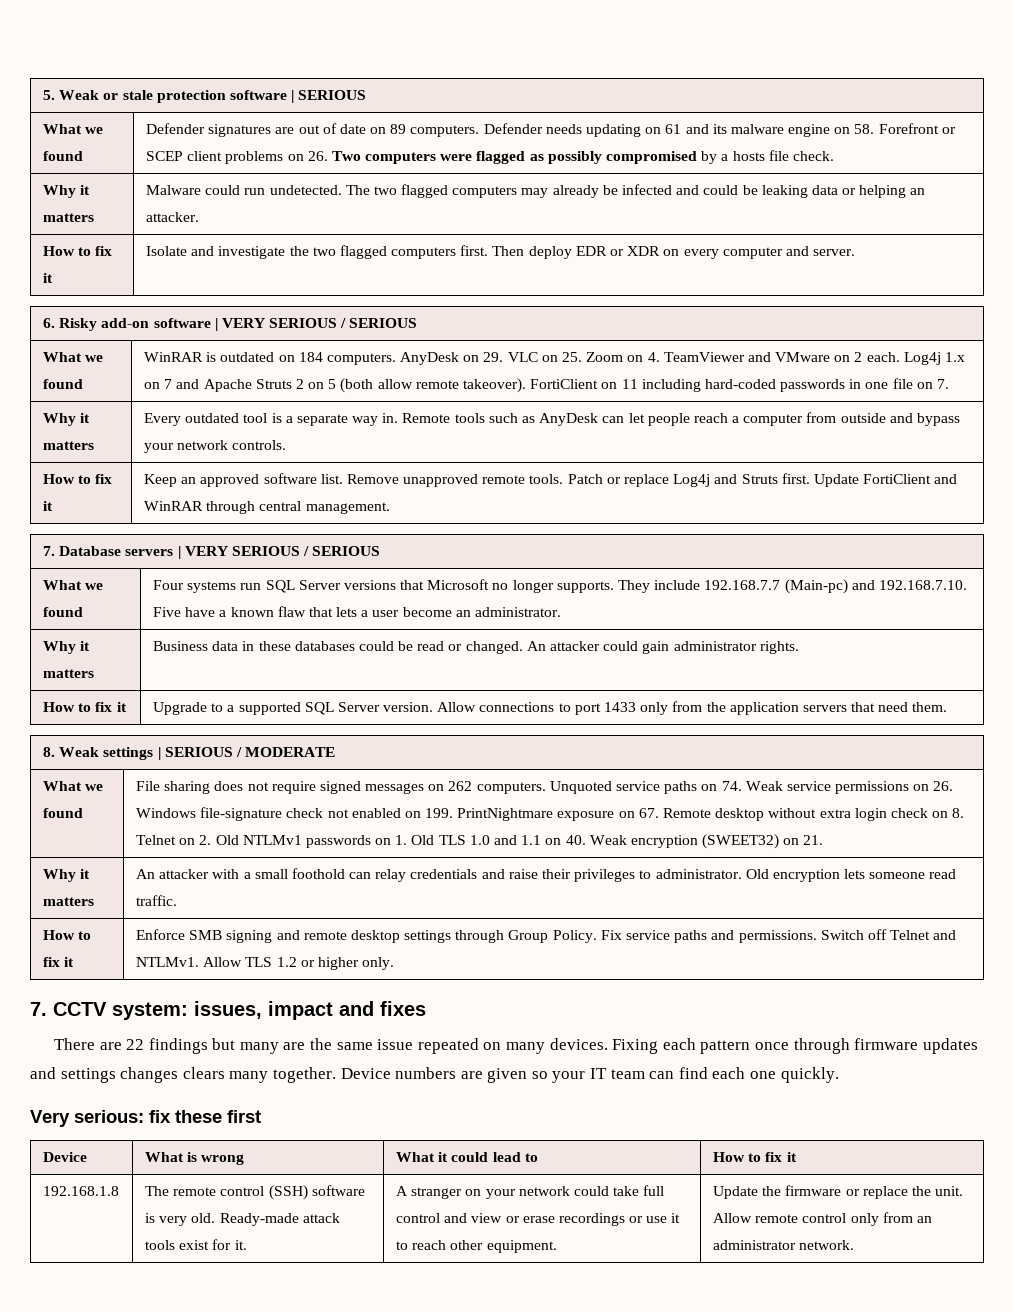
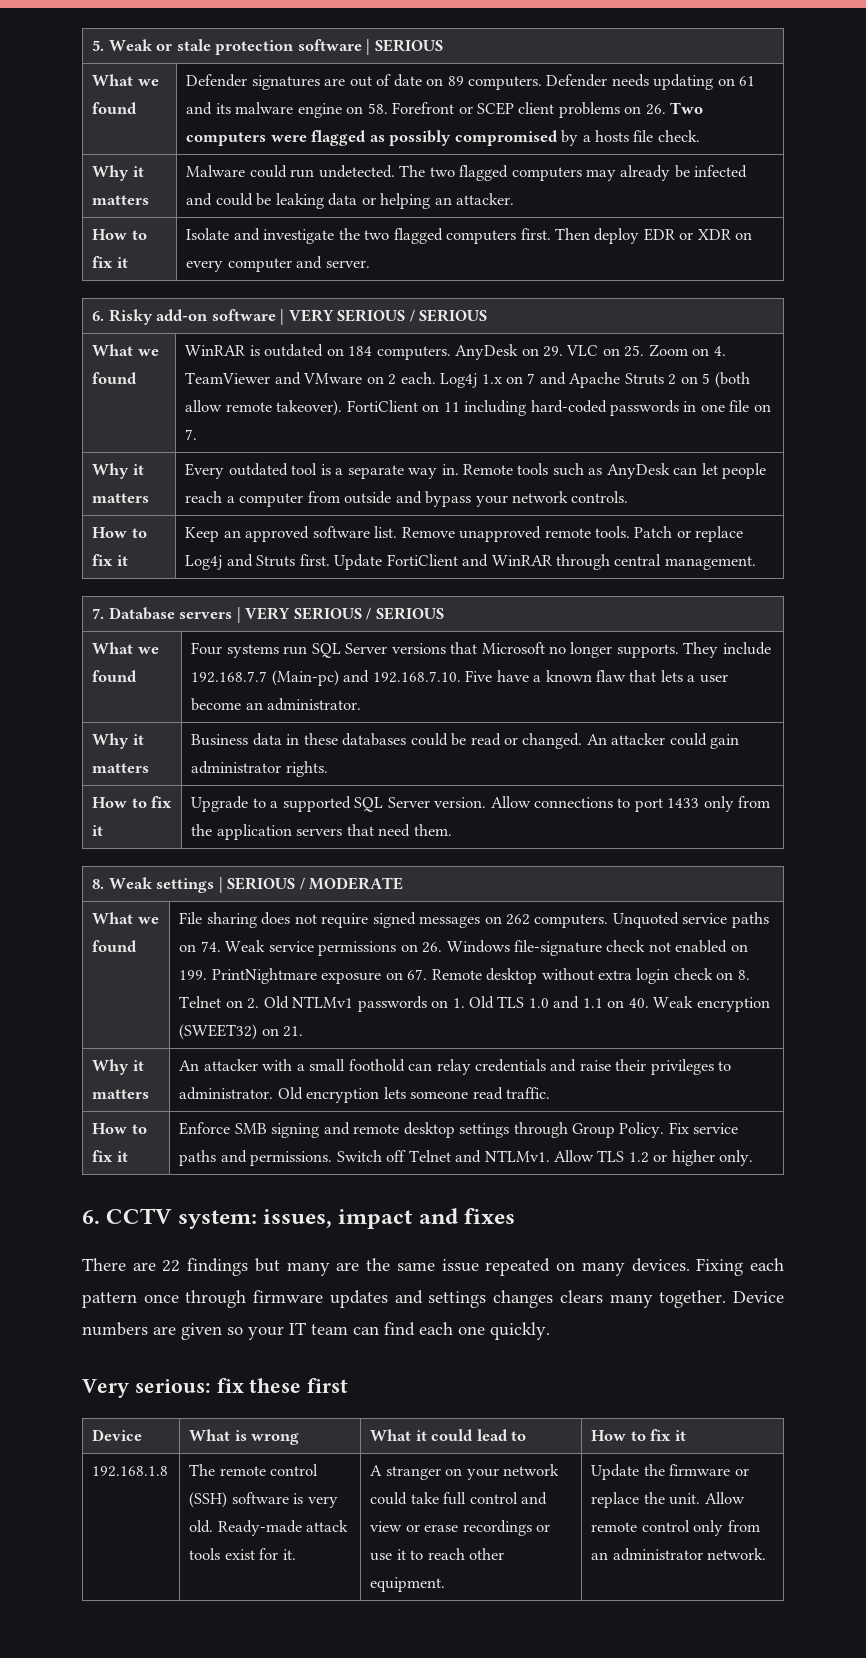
- 7. CCTV system: issues, impact and fixes
+ 6. CCTV system: issues, impact and fixes

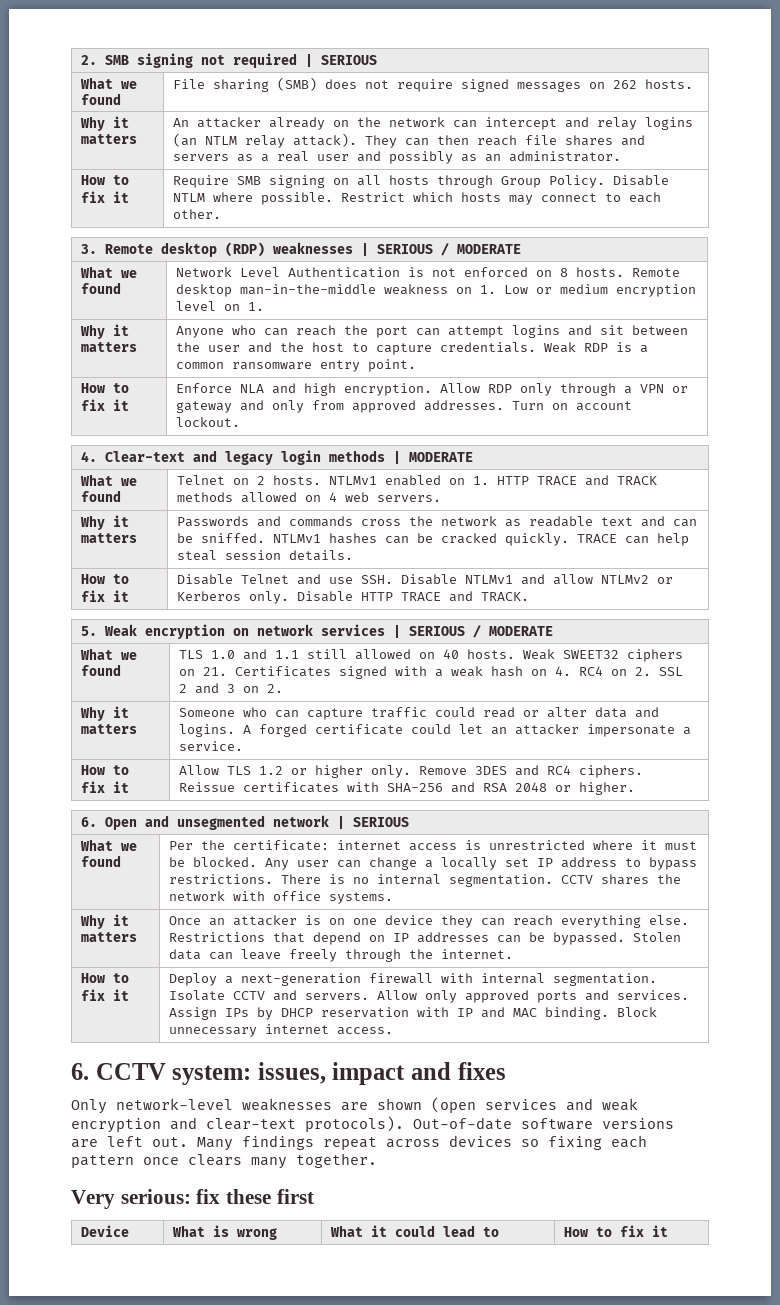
- 5. Weak or stale protection software | SERIOUS
- What we found | Defender signatures are out of date on 89 computers. Defender needs updating on 61 and its malware engine on 58. Forefront or SCEP client problems on 26. Two computers were flagged as possibly compromised by a hosts file check.
- Why it matters | Malware could run undetected. The two flagged computers may already be infected and could be leaking data or helping an attacker.
- How to fix it | Isolate and investigate the two flagged computers first. Then deploy EDR or XDR on every computer and server.
- 6. Risky add-on software | VERY SERIOUS / SERIOUS
- What we found | WinRAR is outdated on 184 computers. AnyDesk on 29. VLC on 25. Zoom on 4. TeamViewer and VMware on 2 each. Log4j 1.x on 7 and Apache Struts 2 on 5 (both allow remote takeover). FortiClient on 11 including hard-coded passwords in one file on 7.
- Why it matters | Every outdated tool is a separate way in. Remote tools such as AnyDesk can let people reach a computer from outside and bypass your network controls.
- How to fix it | Keep an approved software list. Remove unapproved remote tools. Patch or replace Log4j and Struts first. Update FortiClient and WinRAR through central management.
- 7. Database servers | VERY SERIOUS / SERIOUS
- What we found | Four systems run SQL Server versions that Microsoft no longer supports. They include 192.168.7.7 (Main-pc) and 192.168.7.10. Five have a known flaw that lets a user become an administrator.
- Why it matters | Business data in these databases could be read or changed. An attacker could gain administrator rights.
- How to fix it | Upgrade to a supported SQL Server version. Allow connections to port 1433 only from the application servers that need them.
- 8. Weak settings | SERIOUS / MODERATE
- What we found | File sharing does not require signed messages on 262 computers. Unquoted service paths on 74. Weak service permissions on 26. Windows file-signature check not enabled on 199. PrintNightmare exposure on 67. Remote desktop without extra login check on 8. Telnet on 2. Old NTLMv1 passwords on 1. Old TLS 1.0 and 1.1 on 40. Weak encryption (SWEET32) on 21.
- Why it matters | An attacker with a small foothold can relay credentials and raise their privileges to administrator. Old encryption lets someone read traffic.
+ 2. SMB signing not required | SERIOUS
+ What we found | File sharing (SMB) does not require signed messages on 262 hosts.
+ Why it matters | An attacker already on the network can intercept and relay logins (an NTLM relay attack). They can then reach file shares and servers as a real user and possibly as an administrator.
+ How to fix it | Require SMB signing on all hosts through Group Policy. Disable NTLM where possible. Restrict which hosts may connect to each other.
+ 3. Remote desktop (RDP) weaknesses | SERIOUS / MODERATE
+ What we found | Network Level Authentication is not enforced on 8 hosts. Remote desktop man-in-the-middle weakness on 1. Low or medium encryption level on 1.
+ Why it matters | Anyone who can reach the port can attempt logins and sit between the user and the host to capture credentials. Weak RDP is a common ransomware entry point.
- How to fix it | Enforce SMB signing and remote desktop settings through Group Policy. Fix service paths and permissions. Switch off Telnet and NTLMv1. Allow TLS 1.2 or higher only.
+ How to fix it | Enforce NLA and high encryption. Allow RDP only through a VPN or gateway and only from approved addresses. Turn on account lockout.
+ 4. Clear-text and legacy login methods | MODERATE
+ What we found | Telnet on 2 hosts. NTLMv1 enabled on 1. HTTP TRACE and TRACK methods allowed on 4 web servers.
+ Why it matters | Passwords and commands cross the network as readable text and can be sniffed. NTLMv1 hashes can be cracked quickly. TRACE can help steal session details.
+ How to fix it | Disable Telnet and use SSH. Disable NTLMv1 and allow NTLMv2 or Kerberos only. Disable HTTP TRACE and TRACK.
+ 5. Weak encryption on network services | SERIOUS / MODERATE
+ What we found | TLS 1.0 and 1.1 still allowed on 40 hosts. Weak SWEET32 ciphers on 21. Certificates signed with a weak hash on 4. RC4 on 2. SSL 2 and 3 on 2.
+ Why it matters | Someone who can capture traffic could read or alter data and logins. A forged certificate could let an attacker impersonate a service.
+ How to fix it | Allow TLS 1.2 or higher only. Remove 3DES and RC4 ciphers. Reissue certificates with SHA-256 and RSA 2048 or higher.
+ 6. Open and unsegmented network | SERIOUS
+ What we found | Per the certificate: internet access is unrestricted where it must be blocked. Any user can change a locally set IP address to bypass restrictions. There is no internal segmentation. CCTV shares the network with office systems.
+ Why it matters | Once an attacker is on one device they can reach everything else. Restrictions that depend on IP addresses can be bypassed. Stolen data can leave freely through the internet.
+ How to fix it | Deploy a next-generation firewall with internal segmentation. Isolate CCTV and servers. Allow only approved ports and services. Assign IPs by DHCP reservation with IP and MAC binding. Block unnecessary internet access.
- There are 22 findings but many are the same issue repeated on many devices. Fixing each pattern once through firmware updates and settings changes clears many together. Device numbers are given so your IT team can find each one quickly.
+ Only network-level weaknesses are shown (open services and weak encryption and clear-text protocols). Out-of-date software versions are left out. Many findings repeat across devices so fixing each pattern once clears many together.
- 192.168.1.8 | The remote control (SSH) software is very old. Ready-made attack tools exist for it. | A stranger on your network could take full control and view or erase recordings or use it to reach other equipment. | Update the firmware or replace the unit. Allow remote control only from an administrator network.

